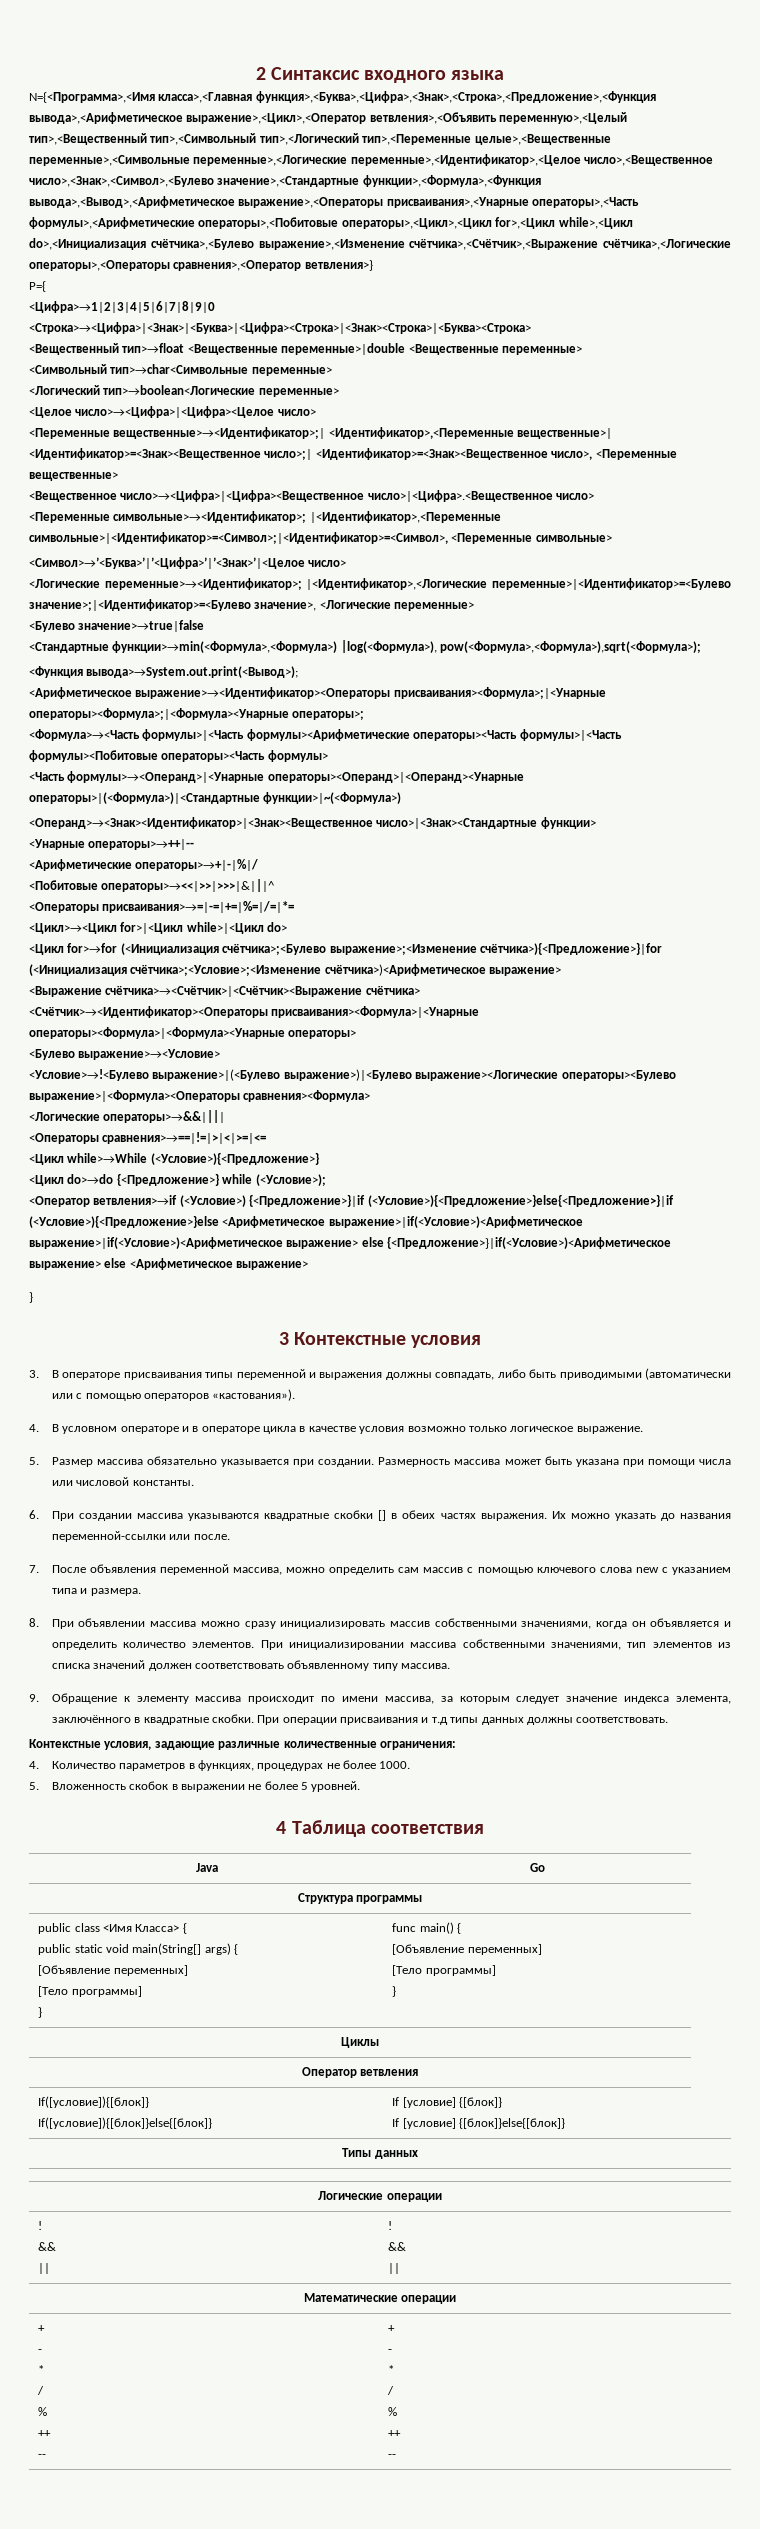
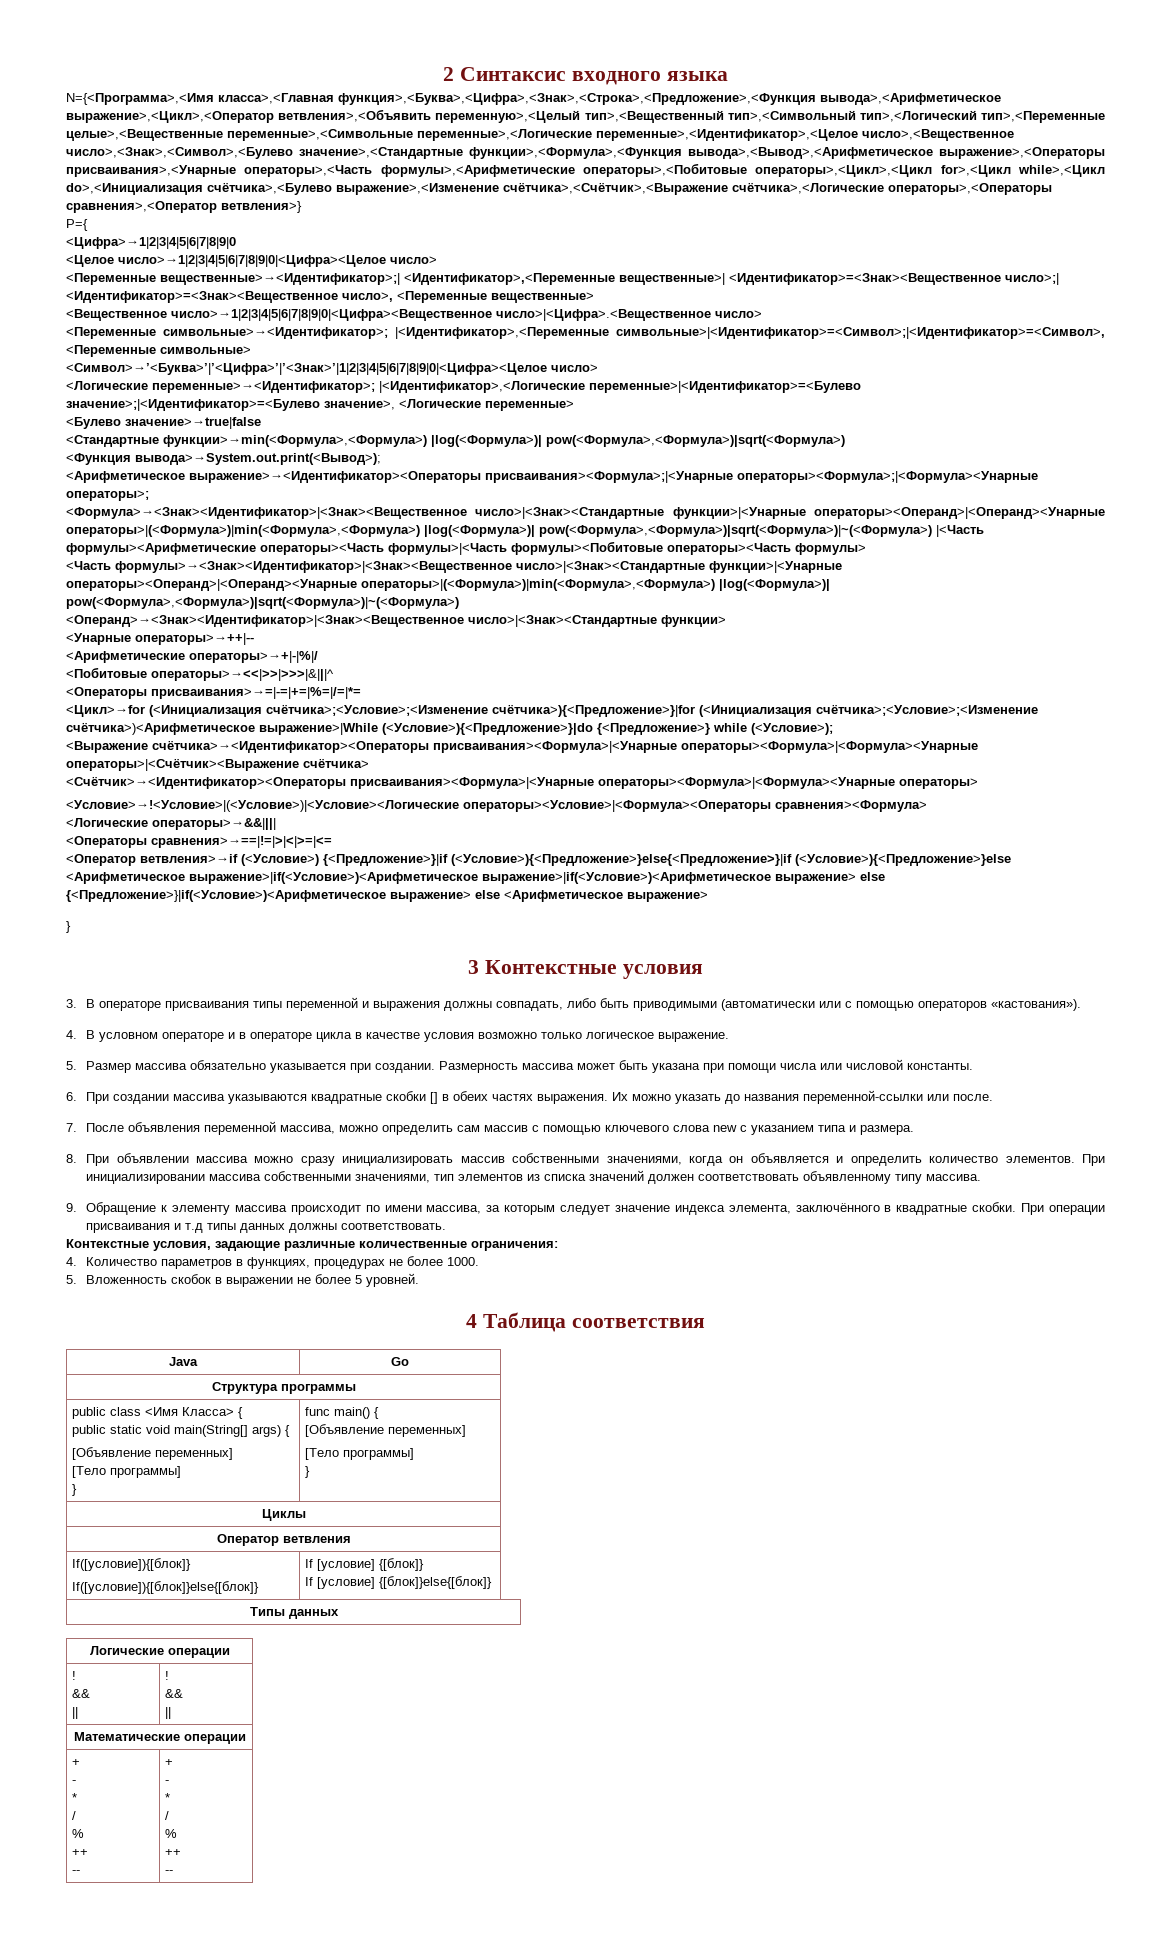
- <Строка>→<Цифра>|<Знак>|<Буква>|<Цифра><Строка>|<Знак><Строка>|<Буква><Строка>
- <Вещественный тип>→float <Вещественные переменные>|double <Вещественные переменные>
- <Символьный тип>→char<Символьные переменные>
- <Логический тип>→boolean<Логические переменные>
- <Целое число>→<Цифра>|<Цифра><Целое число>
+ <Целое число>→1|2|3|4|5|6|7|8|9|0|<Цифра><Целое число>
- <Вещественное число>→<Цифра>|<Цифра><Вещественное число>|<Цифра>.<Вещественное число>
+ <Вещественное число>→1|2|3|4|5|6|7|8|9|0|<Цифра><Вещественное число>|<Цифра>.<Вещественное число>
- <Символ>→’<Буква>’|’<Цифра>’|’<Знак>’|<Целое число>
+ <Символ>→’<Буква>’|’<Цифра>’|’<Знак>’|1|2|3|4|5|6|7|8|9|0|<Цифра><Целое число>
- <Стандартные функции>→min(<Формула>,<Формула>) |log(<Формула>), pow(<Формула>,<Формула>),sqrt(<Формула>);
+ <Стандартные функции>→min(<Формула>,<Формула>) |log(<Формула>)| pow(<Формула>,<Формула>)|sqrt(<Формула>)
- <Формула>→<Часть формулы>|<Часть формулы><Арифметические операторы><Часть формулы>|<Часть формулы><Побитовые операторы><Часть формулы>
+ <Формула>→<Знак><Идентификатор>|<Знак><Вещественное число>|<Знак><Стандартные функции>|<Унарные операторы><Операнд>|<Операнд><Унарные операторы>|(<Формула>)|min(<Формула>,<Формула>) |log(<Формула>)| pow(<Формула>,<Формула>)|sqrt(<Формула>)|~(<Формула>) |<Часть формулы><Арифметические операторы><Часть формулы>|<Часть формулы><Побитовые операторы><Часть формулы>
- <Часть формулы>→<Операнд>|<Унарные операторы><Операнд>|<Операнд><Унарные операторы>|(<Формула>)|<Стандартные функции>|~(<Формула>)
+ <Часть формулы>→<Знак><Идентификатор>|<Знак><Вещественное число>|<Знак><Стандартные функции>|<Унарные операторы><Операнд>|<Операнд><Унарные операторы>|(<Формула>)|min(<Формула>,<Формула>) |log(<Формула>)| pow(<Формула>,<Формула>)|sqrt(<Формула>)|~(<Формула>)
- <Цикл>→<Цикл for>|<Цикл while>|<Цикл do>
- <Цикл for>→for (<Инициализация счётчика>;<Булево выражение>;<Изменение счётчика>){<Предложение>}|for (<Инициализация счётчика>;<Условие>;<Изменение счётчика>)<Арифметическое выражение>
- <Выражение счётчика>→<Счётчик>|<Счётчик><Выражение счётчика>
+ <Цикл>→for (<Инициализация счётчика>;<Условие>;<Изменение счётчика>){<Предложение>}|for (<Инициализация счётчика>;<Условие>;<Изменение счётчика>)<Арифметическое выражение>|While (<Условие>){<Предложение>}|do {<Предложение>} while (<Условие>);
+ <Выражение счётчика>→<Идентификатор><Операторы присваивания><Формула>|<Унарные операторы><Формула>|<Формула><Унарные операторы>|<Счётчик><Выражение счётчика>
- <Булево выражение>→<Условие>
- <Условие>→!<Булево выражение>|(<Булево выражение>)|<Булево выражение><Логические операторы><Булево выражение>|<Формула><Операторы сравнения><Формула>
+ <Условие>→!<Условие>|(<Условие>)|<Условие><Логические операторы><Условие>|<Формула><Операторы сравнения><Формула>
- <Цикл while>→While (<Условие>){<Предложение>}
- <Цикл do>→do {<Предложение>} while (<Условие>);

